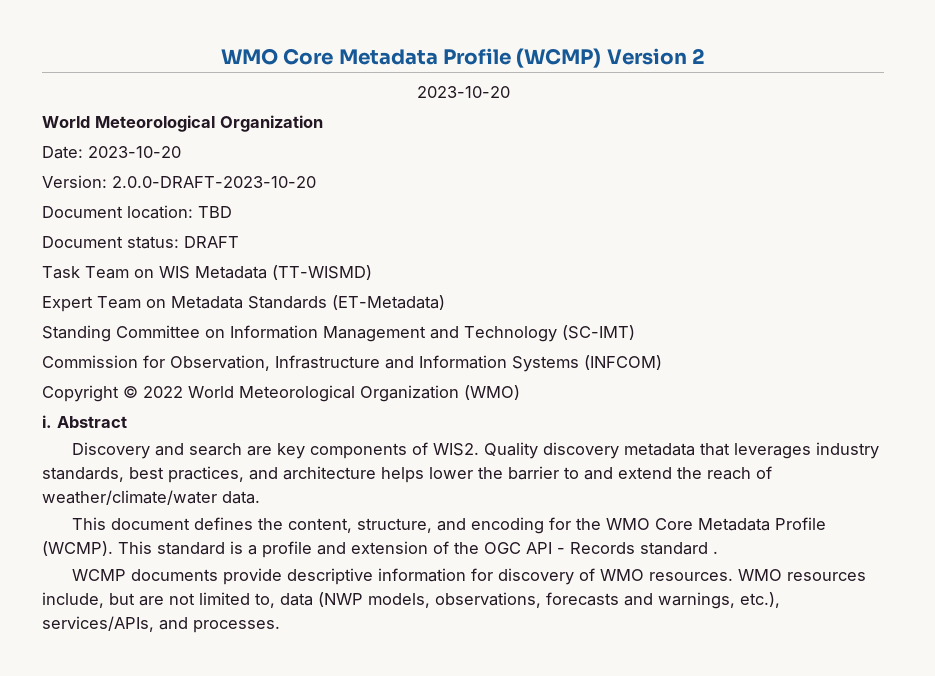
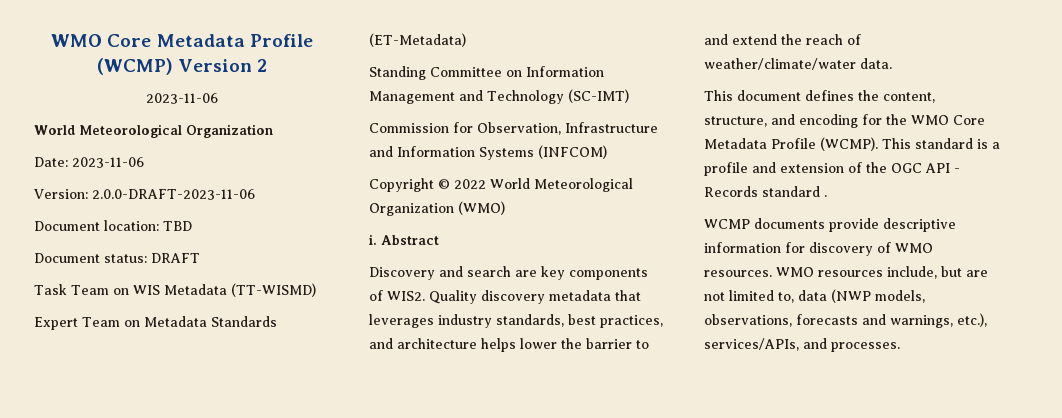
  WMO Core Metadata Profile (WCMP) Version 2
- 2023-10-20
+ 2023-11-06
- Date: 2023-10-20
+ Date: 2023-11-06
- Version: 2.0.0-DRAFT-2023-10-20
+ Version: 2.0.0-DRAFT-2023-11-06

